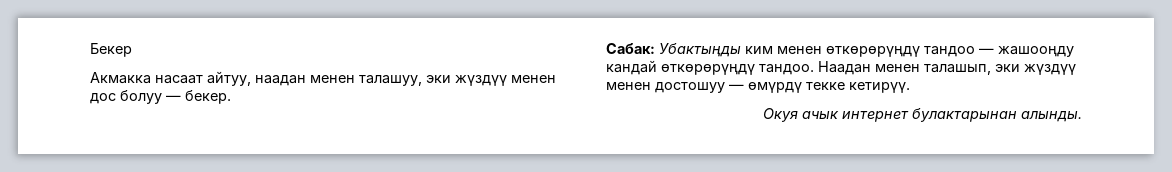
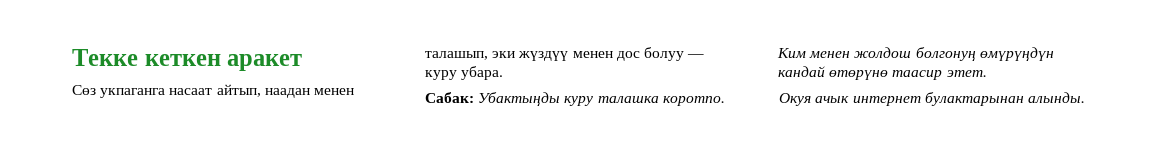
- Бекер
- Акмакка насаат айтуу, наадан менен талашуу, эки жүздүү менен дос болуу — бекер.
+ Текке кеткен аракет
+ Сөз укпаганга насаат айтып, наадан менен талашып, эки жүздүү менен дос болуу — куру убара.
- Сабак: Убактыңды ким менен өткөрөрүңдү тандоо — жашооңду кандай өткөрөрүңдү тандоо. Наадан менен талашып, эки жүздүү менен достошуу — өмүрдү текке кетирүү.
+ Сабак: Убактыңды куру талашка коротпо. Ким менен жолдош болгонуң өмүрүңдүн кандай өтөрүнө таасир этет.

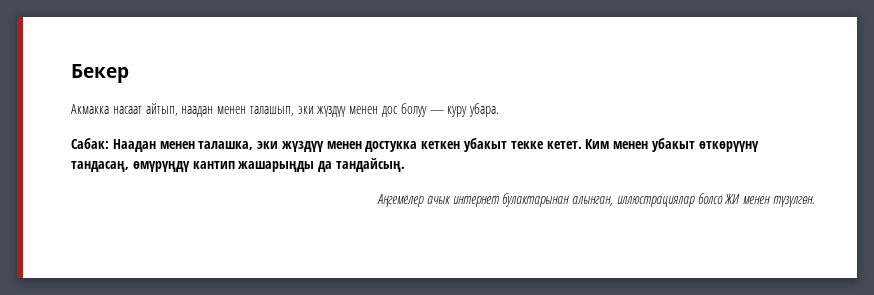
- Текке кеткен аракет
- Сөз укпаганга насаат айтып, наадан менен талашып, эки жүздүү менен дос болуу — куру убара.
+ Бекер
+ Акмакка насаат айтып, наадан менен талашып, эки жүздүү менен дос болуу — куру убара.
- Сабак: Убактыңды куру талашка коротпо. Ким менен жолдош болгонуң өмүрүңдүн кандай өтөрүнө таасир этет.
- Окуя ачык интернет булактарынан алынды.
+ Сабак: Наадан менен талашка, эки жүздүү менен достукка кеткен убакыт текке кетет. Ким менен убакыт өткөрүүнү тандасаң, өмүрүңдү кантип жашарыңды да тандайсың.
+ Аңгемелер ачык интернет булактарынан алынган, иллюстрациялар болсо ЖИ менен түзүлгөн.

